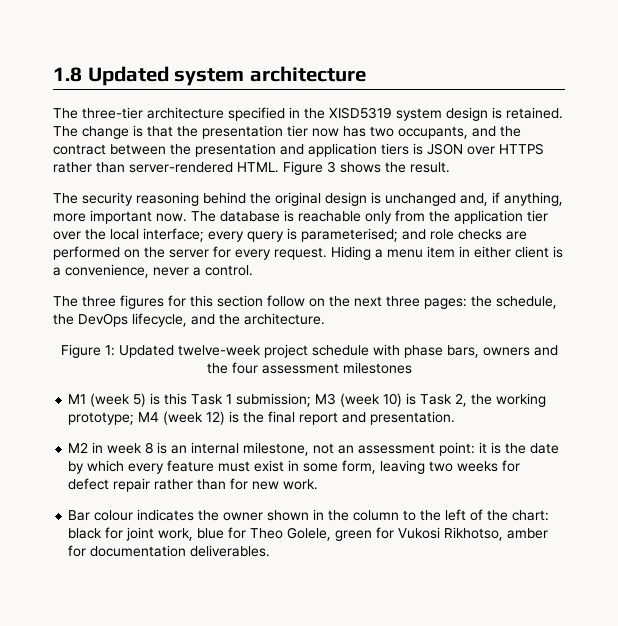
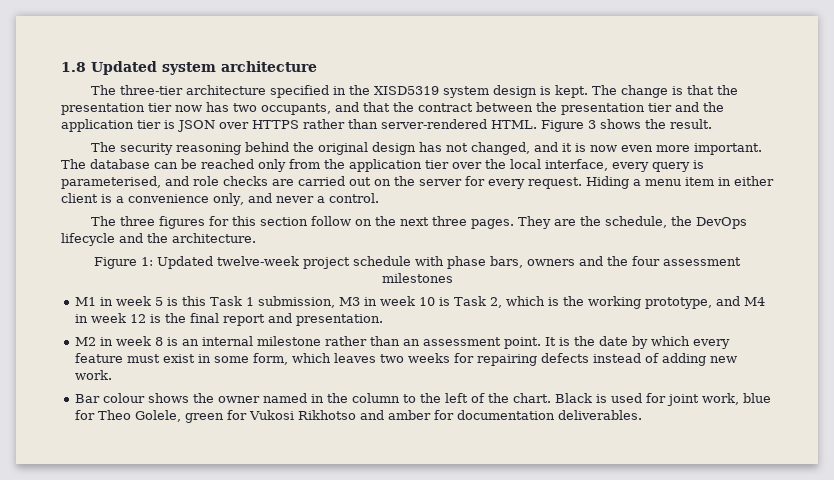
- The three-tier architecture specified in the XISD5319 system design is retained.
+ The three-tier architecture specified in the XISD5319 system design is kept.
- The change is that the presentation tier now has two occupants, and the contract between the presentation and application tiers is JSON over HTTPS rather than server-rendered HTML.
+ The change is that the presentation tier now has two occupants, and that the contract between the presentation tier and the application tier is JSON over HTTPS rather than server-rendered HTML.
- The security reasoning behind the original design is unchanged and, if anything, more important now. The database is reachable only from the application tier over the local interface; every query is parameterised; and role checks are performed on the server for every request.
+ The security reasoning behind the original design has not changed, and it is now even more important. The database can be reached only from the application tier over the local interface, every query is parameterised, and role checks are carried out on the server for every request.
- Hiding a menu item in either client is a convenience, never a control.
+ Hiding a menu item in either client is a convenience only, and never a control.
- The three figures for this section follow on the next three pages: the schedule, the DevOps lifecycle, and the architecture.
+ The three figures for this section follow on the next three pages. They are the schedule, the DevOps lifecycle and the architecture.
- M1 (week 5) is this Task 1 submission; M3 (week 10) is Task 2, the working prototype; M4 (week 12) is the final report and presentation.
+ M1 in week 5 is this Task 1 submission, M3 in week 10 is Task 2, which is the working prototype, and M4 in week 12 is the final report and presentation.
- M2 in week 8 is an internal milestone, not an assessment point: it is the date by which every feature must exist in some form, leaving two weeks for defect repair rather than for new work.
+ M2 in week 8 is an internal milestone rather than an assessment point. It is the date by which every feature must exist in some form, which leaves two weeks for repairing defects instead of adding new work.
- Bar colour indicates the owner shown in the column to the left of the chart: black for joint work, blue for Theo Golele, green for Vukosi Rikhotso, amber for documentation deliverables.
+ Bar colour shows the owner named in the column to the left of the chart. Black is used for joint work, blue for Theo Golele, green for Vukosi Rikhotso and amber for documentation deliverables.

